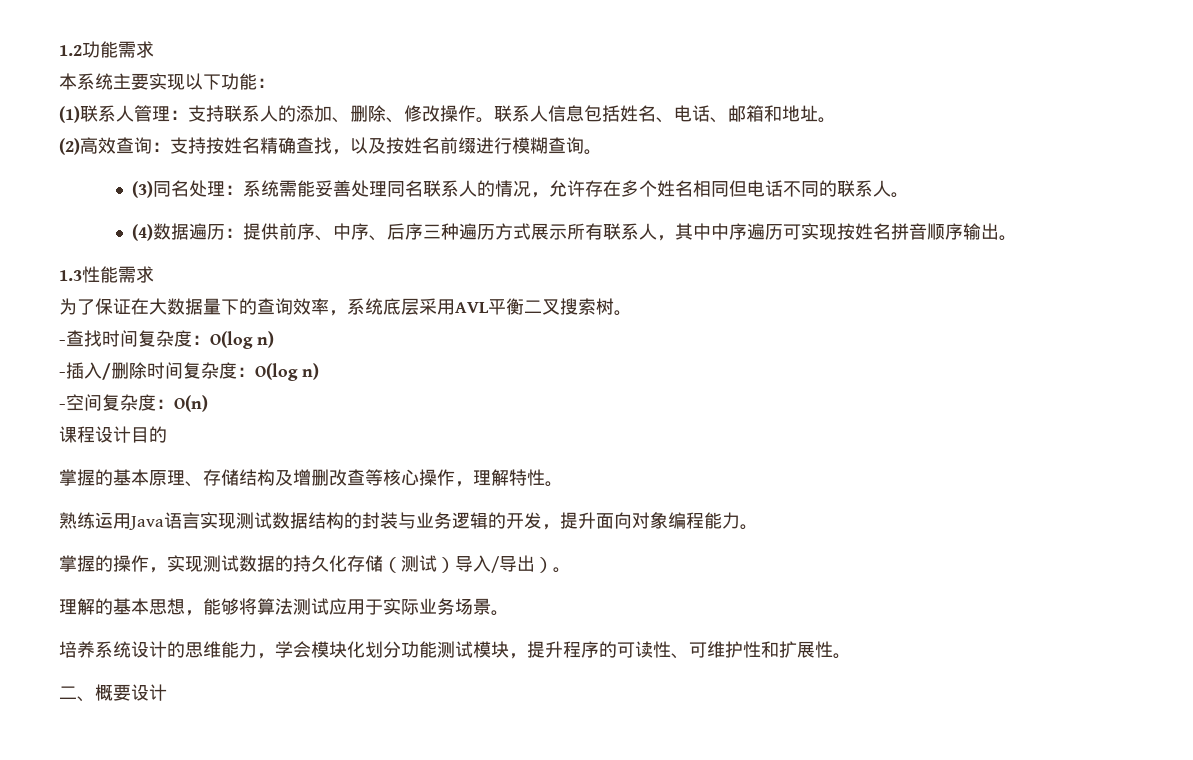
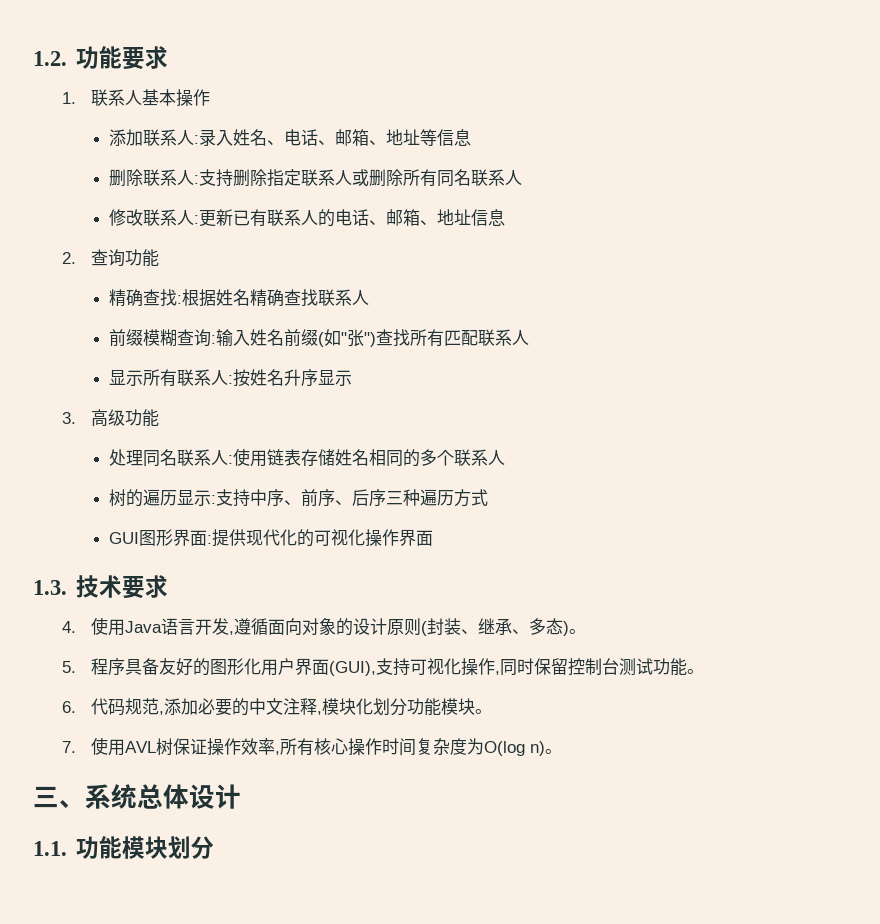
- 1.2功能需求
- 本系统主要实现以下功能：
- (1)联系人管理：支持联系人的添加、删除、修改操作。联系人信息包括姓名、电话、邮箱和地址。
- (2)高效查询：支持按姓名精确查找，以及按姓名前缀进行模糊查询。
- (3)同名处理：系统需能妥善处理同名联系人的情况，允许存在多个姓名相同但电话不同的联系人。
- (4)数据遍历：提供前序、中序、后序三种遍历方式展示所有联系人，其中中序遍历可实现按姓名拼音顺序输出。
- 1.3性能需求
- 为了保证在大数据量下的查询效率，系统底层采用AVL平衡二叉搜索树。
- -查找时间复杂度：O(log n)
- -插入/删除时间复杂度：O(log n)
- -空间复杂度：O(n)
- 课程设计目的
- 掌握的基本原理、存储结构及增删改查等核心操作，理解特性。
- 熟练运用Java语言实现测试数据结构的封装与业务逻辑的开发，提升面向对象编程能力。
- 掌握的操作，实现测试数据的持久化存储（测试）导入/导出）。
- 理解的基本思想，能够将算法测试应用于实际业务场景。
- 培养系统设计的思维能力，学会模块化划分功能测试模块，提升程序的可读性、可维护性和扩展性。
- 二、概要设计
+ 1.2.功能要求
+ 1.联系人基本操作
+ 添加联系人:录入姓名、电话、邮箱、地址等信息
+ 删除联系人:支持删除指定联系人或删除所有同名联系人
+ 修改联系人:更新已有联系人的电话、邮箱、地址信息
+ 2.查询功能
+ 精确查找:根据姓名精确查找联系人
+ 前缀模糊查询:输入姓名前缀(如"张")查找所有匹配联系人
+ 显示所有联系人:按姓名升序显示
+ 3.高级功能
+ 处理同名联系人:使用链表存储姓名相同的多个联系人
+ 树的遍历显示:支持中序、前序、后序三种遍历方式
+ GUI图形界面:提供现代化的可视化操作界面
+ 1.3.技术要求
+ 4.使用Java语言开发,遵循面向对象的设计原则(封装、继承、多态)。
+ 5.程序具备友好的图形化用户界面(GUI),支持可视化操作,同时保留控制台测试功能。
+ 6.代码规范,添加必要的中文注释,模块化划分功能模块。
+ 7.使用AVL树保证操作效率,所有核心操作时间复杂度为O(log n)。
+ 三、系统总体设计
+ 1.1.功能模块划分

